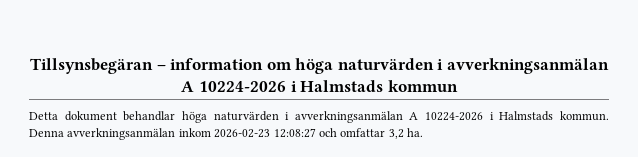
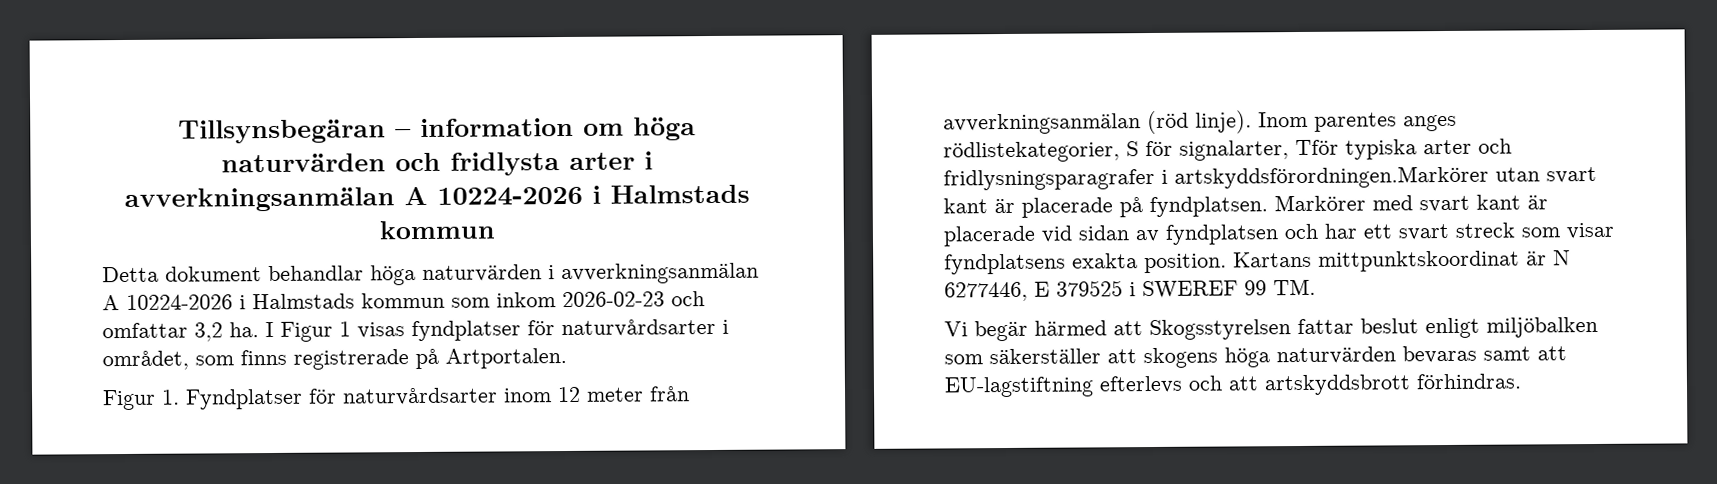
- Tillsynsbegäran – information om höga naturvärden i avverkningsanmälan A 10224-2026 i Halmstads kommun
+ Tillsynsbegäran – information om höga naturvärden och fridlysta arter i avverkningsanmälan A 10224-2026 i Halmstads kommun
- Detta dokument behandlar höga naturvärden i avverkningsanmälan A 10224-2026 i Halmstads kommun. Denna avverkningsanmälan inkom 2026-02-23 12:08:27 och omfattar 3,2 ha.
+ Detta dokument behandlar höga naturvärden i avverkningsanmälan A 10224-2026 i Halmstads kommun som inkom 2026-02-23 och omfattar 3,2 ha.
+ I Figur 1 visas fyndplatser för naturvårdsarter i området, som finns registrerade på Artportalen.
+ Figur 1. Fyndplatser för naturvårdsarter inom 12 meter från avverkningsanmälan (röd linje). Inom parentes anges rödlistekategorier, S för signalarter, Tför typiska arter och fridlysningsparagrafer i artskyddsförordningen.Markörer utan svart kant är placerade på fyndplatsen. Markörer med svart kant är placerade vid sidan av fyndplatsen och har ett svart streck som visar fyndplatsens exakta position. Kartans mittpunktskoordinat är N 6277446, E 379525 i SWEREF 99 TM.
+ Vi begär härmed att Skogsstyrelsen fattar beslut enligt miljöbalken som säkerställer att skogens höga naturvärden bevaras samt att EU-lagstiftning efterlevs och att artskyddsbrott förhindras.

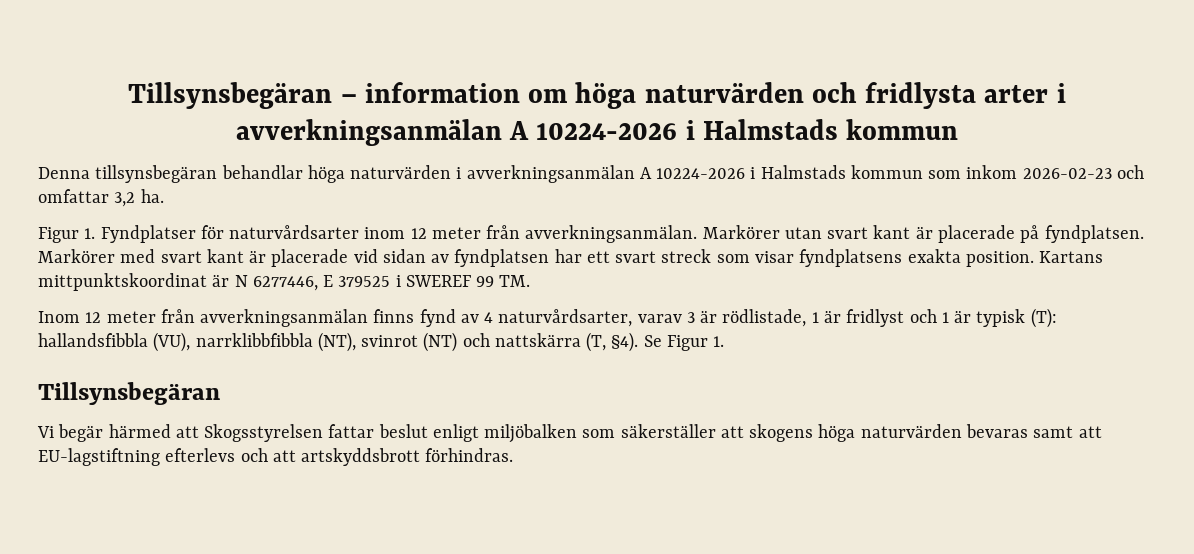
- Detta dokument behandlar höga naturvärden i avverkningsanmälan A 10224-2026 i Halmstads kommun som inkom 2026-02-23 och omfattar 3,2 ha. I Figur 1 visas fyndplatser för naturvårdsarter i området, som finns registrerade på Artportalen.
+ Denna tillsynsbegäran behandlar höga naturvärden i avverkningsanmälan A 10224-2026 i Halmstads kommun som inkom 2026-02-23 och omfattar 3,2 ha.
- Figur 1. Fyndplatser för naturvårdsarter inom 12 meter från avverkningsanmälan (röd linje). Inom parentes anges rödlistekategorier, S för signalarter, Tför typiska arter och fridlysningsparagrafer i artskyddsförordningen.Markörer utan svart kant är placerade på fyndplatsen.
+ Figur 1. Fyndplatser för naturvårdsarter inom 12 meter från avverkningsanmälan. Markörer utan svart kant är placerade på fyndplatsen.
- Markörer med svart kant är placerade vid sidan av fyndplatsen och har ett svart streck som visar fyndplatsens exakta position.
+ Markörer med svart kant är placerade vid sidan av fyndplatsen har ett svart streck som visar fyndplatsens exakta position.
+ Inom 12 meter från avverkningsanmälan finns fynd av 4 naturvårdsarter, varav 3 är rödlistade, 1 är fridlyst och 1 är typisk (T): hallandsfibbla (VU), narrklibbfibbla (NT), svinrot (NT) och nattskärra (T, §4). Se Figur 1.
+ Tillsynsbegäran

